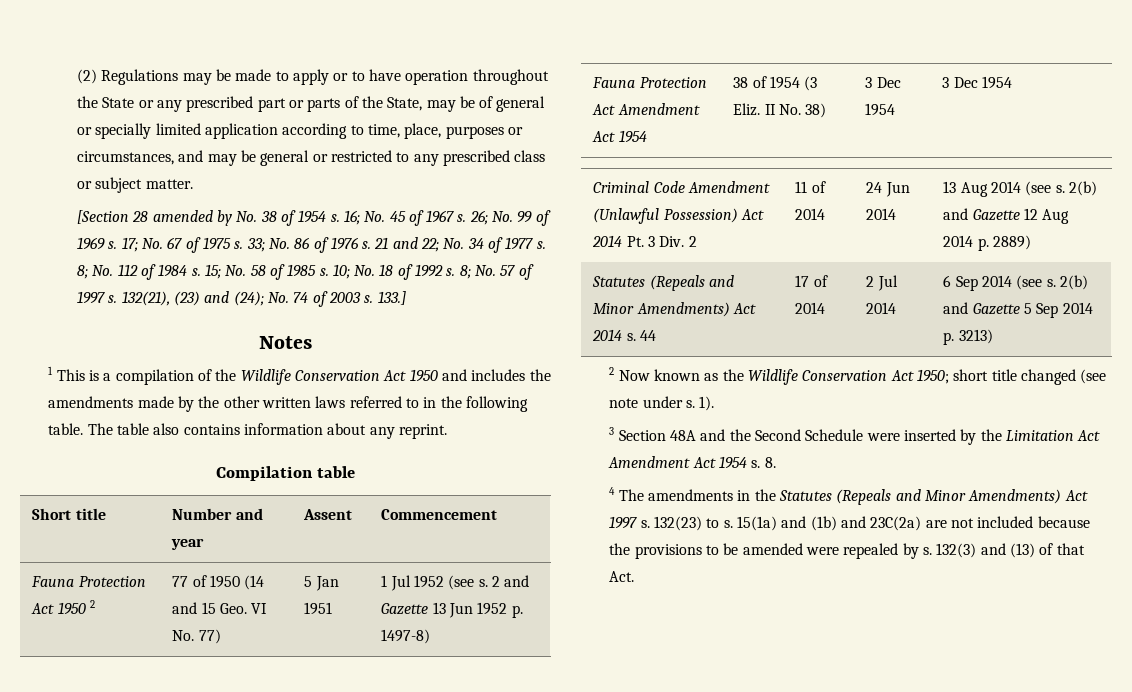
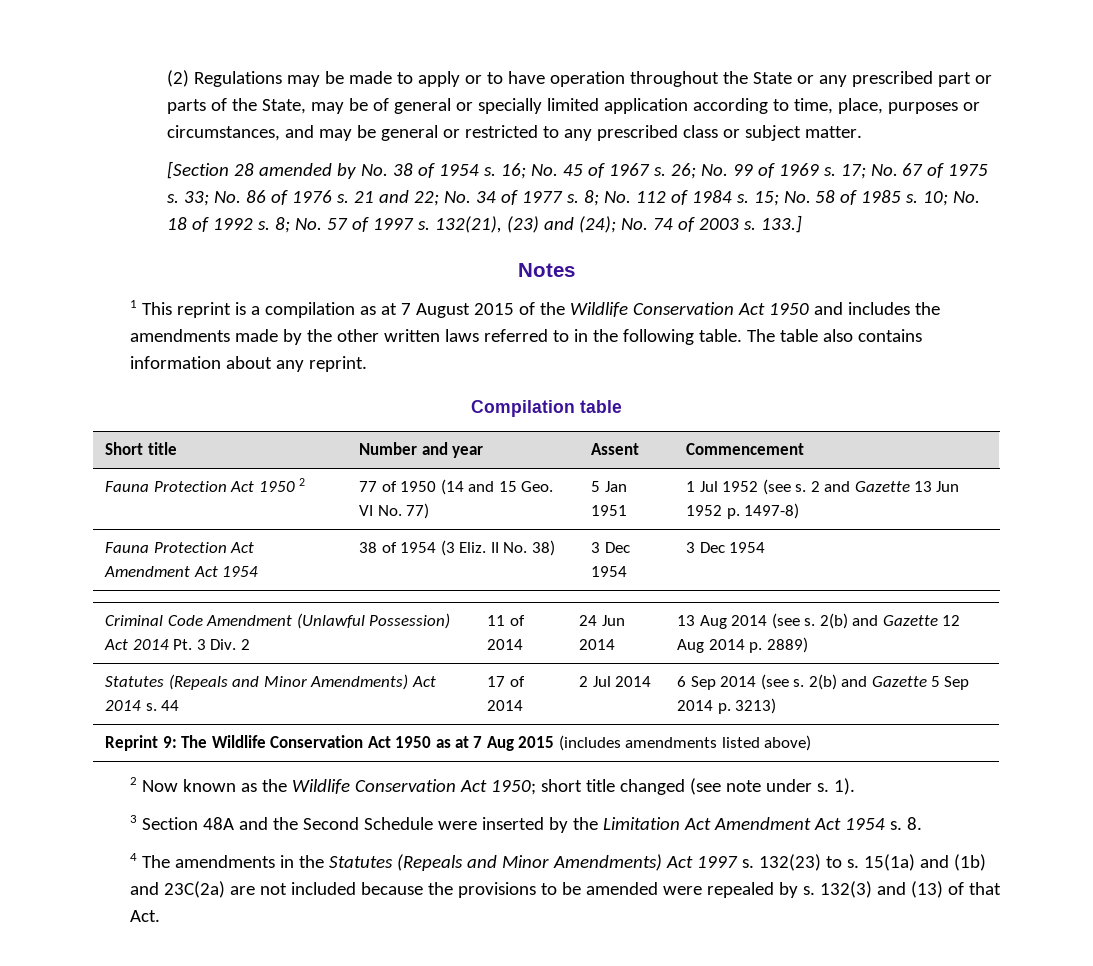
- 1 This is a compilation of the Wildlife Conservation Act 1950 and includes the amendments made by the other written laws referred to in the following table.
+ 1 This reprint is a compilation as at 7 August 2015 of the Wildlife Conservation Act 1950 and includes the amendments made by the other written laws referred to in the following table.
+ Reprint 9: The Wildlife Conservation Act 1950 as at 7 Aug 2015 (includes amendments listed above)

